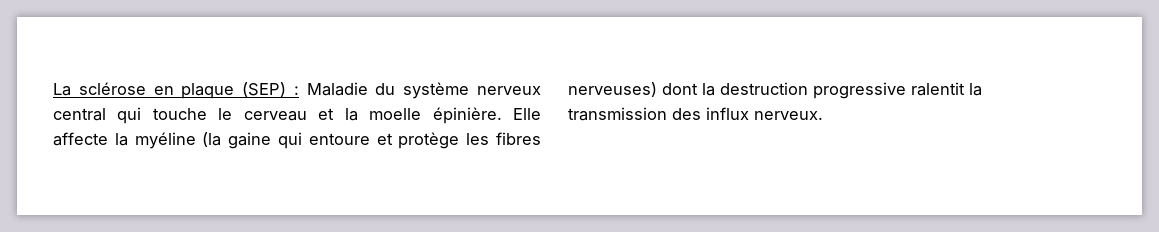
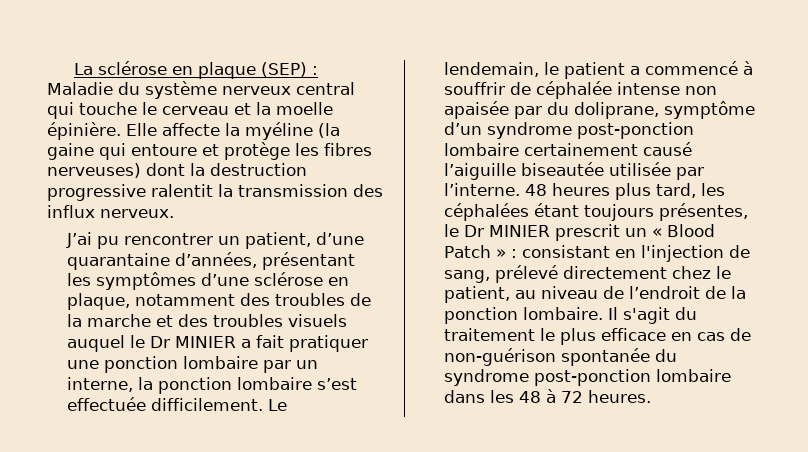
+ J’ai pu rencontrer un patient, d’une quarantaine d’années, présentant les symptômes d’une sclérose en plaque, notamment des troubles de la marche et des troubles visuels auquel le Dr MINIER a fait pratiquer une ponction lombaire par un interne, la ponction lombaire s’est effectuée difficilement. Le lendemain, le patient a commencé à souffrir de céphalée intense non apaisée par du doliprane, symptôme d’un syndrome post-ponction lombaire certainement causé l’aiguille biseautée utilisée par l’interne. 48 heures plus tard, les céphalées étant toujours présentes, le Dr MINIER prescrit un « Blood Patch » : consistant en l'injection de sang, prélevé directement chez le patient, au niveau de l’endroit de la ponction lombaire. Il s'agit du traitement le plus efficace en cas de non-guérison spontanée du syndrome post-ponction lombaire dans les 48 à 72 heures.

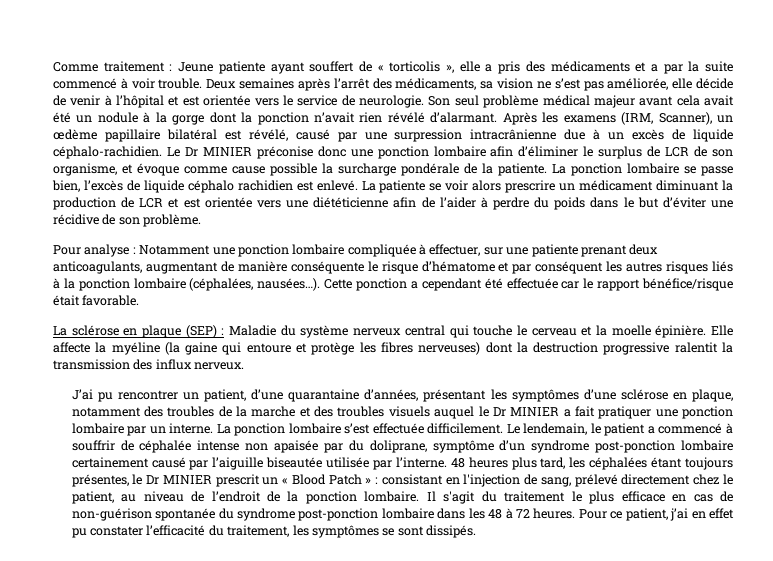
+ Comme traitement : Jeune patiente ayant souffert de « torticolis », elle a pris des médicaments et a par la suite commencé à voir trouble. Deux semaines après l’arrêt des médicaments, sa vision ne s’est pas améliorée, elle décide de venir à l’hôpital et est orientée vers le service de neurologie. Son seul problème médical majeur avant cela avait été un nodule à la gorge dont la ponction n’avait rien révélé d’alarmant. Après les examens (IRM, Scanner), un œdème papillaire bilatéral est révélé, causé par une surpression intracrânienne due à un excès de liquide céphalo-rachidien. Le Dr MINIER préconise donc une ponction lombaire afin d’éliminer le surplus de LCR de son organisme, et évoque comme cause possible la surcharge pondérale de la patiente. La ponction lombaire se passe bien, l’excès de liquide céphalo rachidien est enlevé. La patiente se voir alors prescrire un médicament diminuant la production de LCR et est orientée vers une diététicienne afin de l’aider à perdre du poids dans le but d’éviter une récidive de son problème.
+ Pour analyse : Notamment une ponction lombaire compliquée à effectuer, sur une patiente prenant deux anticoagulants, augmentant de manière conséquente le risque d’hématome et par conséquent les autres risques liés à la ponction lombaire (céphalées, nausées…). Cette ponction a cependant été effectuée car le rapport bénéfice/risque était favorable.
- J’ai pu rencontrer un patient, d’une quarantaine d’années, présentant les symptômes d’une sclérose en plaque, notamment des troubles de la marche et des troubles visuels auquel le Dr MINIER a fait pratiquer une ponction lombaire par un interne, la ponction lombaire s’est effectuée difficilement.
+ J’ai pu rencontrer un patient, d’une quarantaine d’années, présentant les symptômes d’une sclérose en plaque, notamment des troubles de la marche et des troubles visuels auquel le Dr MINIER a fait pratiquer une ponction lombaire par un interne. La ponction lombaire s’est effectuée difficilement.
- Le lendemain, le patient a commencé à souffrir de céphalée intense non apaisée par du doliprane, symptôme d’un syndrome post-ponction lombaire certainement causé l’aiguille biseautée utilisée par l’interne.
+ Le lendemain, le patient a commencé à souffrir de céphalée intense non apaisée par du doliprane, symptôme d’un syndrome post-ponction lombaire certainement causé par l’aiguille biseautée utilisée par l’interne.
+ Pour ce patient, j’ai en effet pu constater l’efficacité du traitement, les symptômes se sont dissipés.

